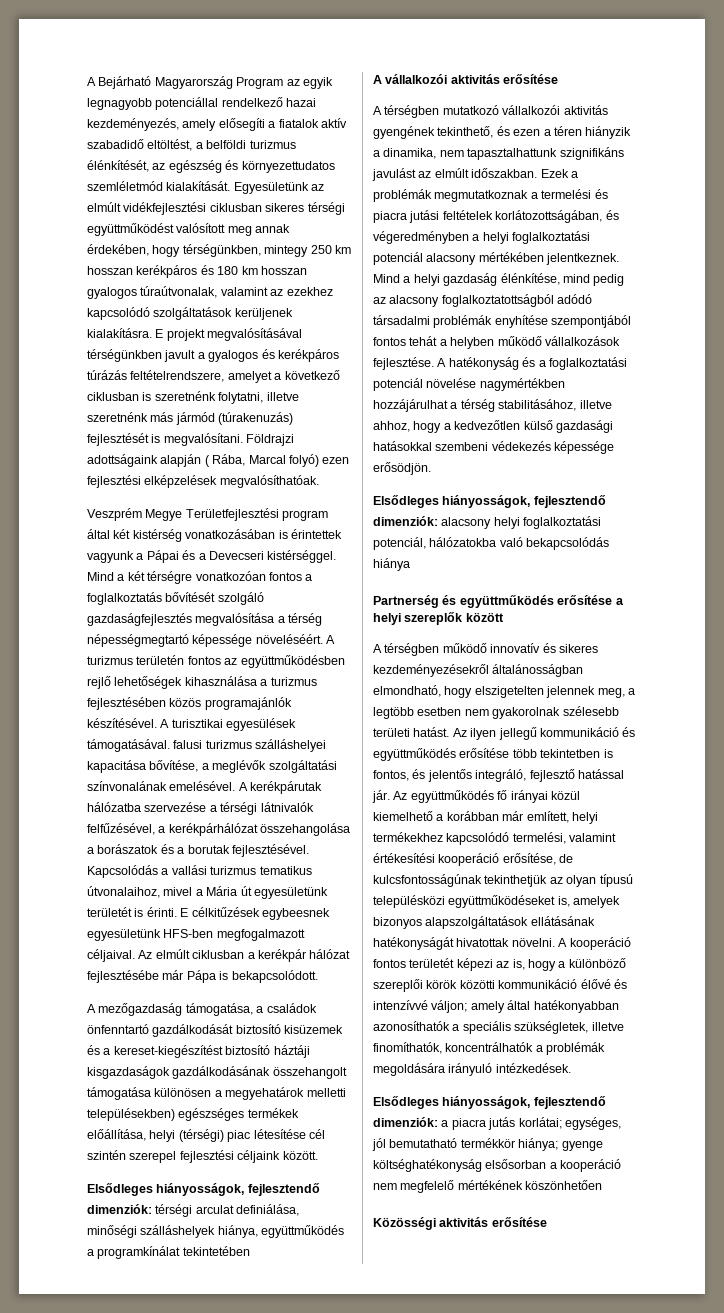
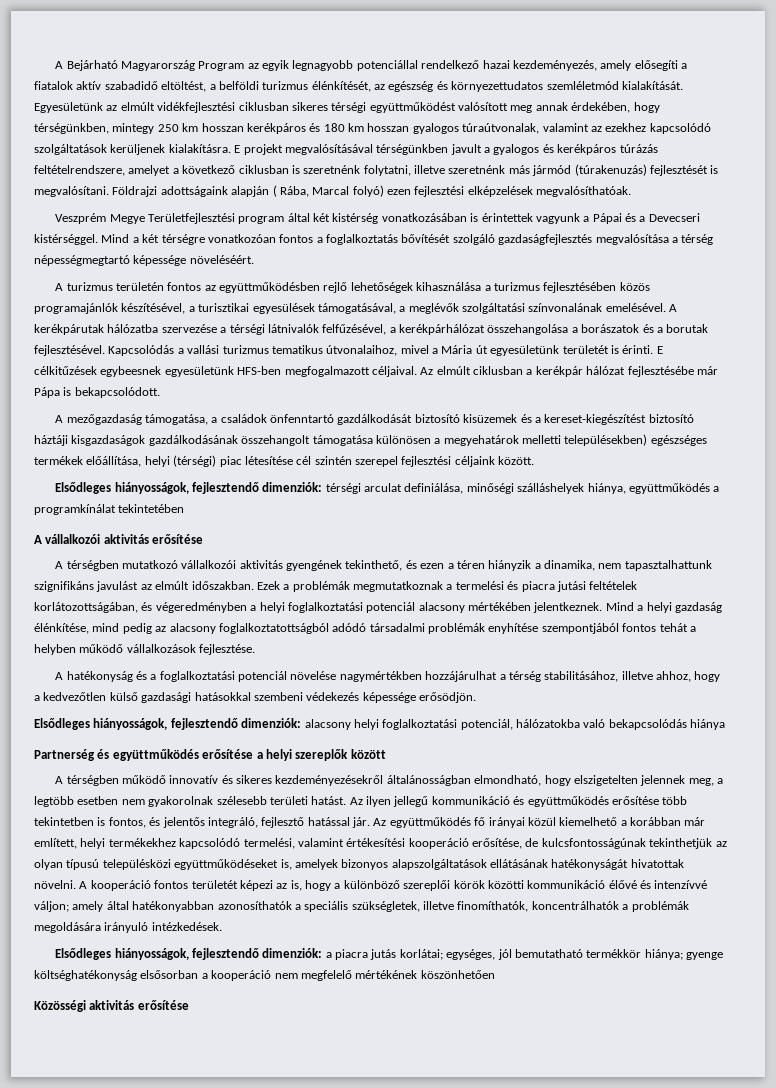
- Mind a két térségre vonatkozóan fontos a foglalkoztatás bővítését szolgáló gazdaságfejlesztés megvalósítása a térség népességmegtartó képessége növeléséért. A turizmus területén fontos az együttműködésben rejlő lehetőségek kihasználása a turizmus fejlesztésében közös programajánlók készítésével. A turisztikai egyesülések támogatásával. falusi turizmus szálláshelyei kapacitása bővítése, a meglévők szolgáltatási színvonalának emelésével.
+ Mind a két térségre vonatkozóan fontos a foglalkoztatás bővítését szolgáló gazdaságfejlesztés megvalósítása a térség népességmegtartó képessége növeléséért.
+ A turizmus területén fontos az együttműködésben rejlő lehetőségek kihasználása a turizmus fejlesztésében közös programajánlók készítésével, a turisztikai egyesülések támogatásával, a meglévők szolgáltatási színvonalának emelésével.
- Mind a helyi gazdaság élénkítése, mind pedig az alacsony foglalkoztatottságból adódó társadalmi problémák enyhítése szempontjából fontos tehát a helyben működő vállalkozások fejlesztése. A hatékonyság és a foglalkoztatási potenciál növelése nagymértékben hozzájárulhat a térség stabilitásához, illetve ahhoz, hogy a kedvezőtlen külső gazdasági hatásokkal szembeni védekezés képessége erősödjön.
+ Mind a helyi gazdaság élénkítése, mind pedig az alacsony foglalkoztatottságból adódó társadalmi problémák enyhítése szempontjából fontos tehát a helyben működő vállalkozások fejlesztése.
+ A hatékonyság és a foglalkoztatási potenciál növelése nagymértékben hozzájárulhat a térség stabilitásához, illetve ahhoz, hogy a kedvezőtlen külső gazdasági hatásokkal szembeni védekezés képessége erősödjön.

